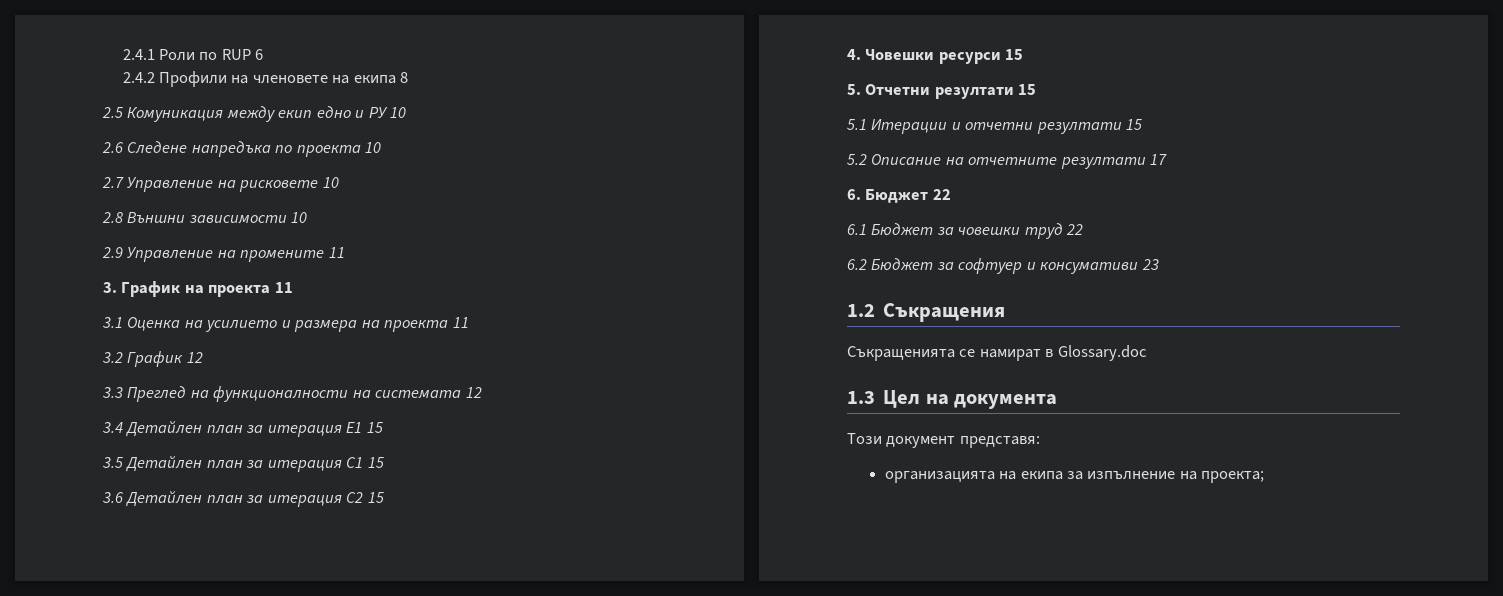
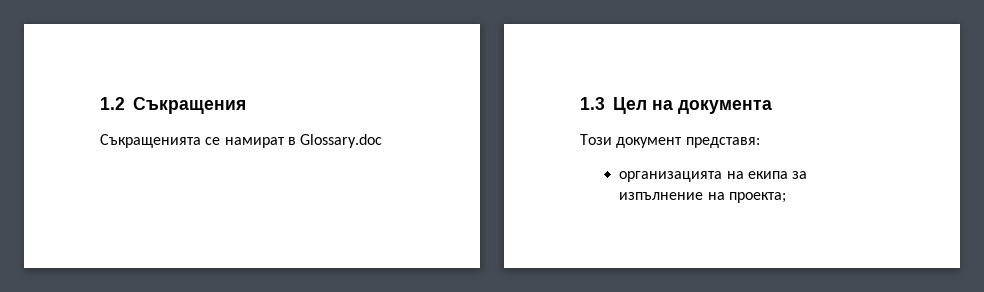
- 2.4.1 Роли по RUP 6
- 2.4.2 Профили на членовете на екипа 8
- 2.5 Комуникация между екип едно и РУ 10
- 2.6 Следене напредъка по проекта 10
- 2.7 Управление на рисковете 10
- 2.8 Външни зависимости 10
- 2.9 Управление на промените 11
- 3. График на проекта 11
- 3.1 Оценка на усилието и размера на проекта 11
- 3.2 График 12
- 3.3 Преглед на функционалности на системата 12
- 3.4 Детайлен план за итерация Е1 15
- 3.5 Детайлен план за итерация C1 15
- 3.6 Детайлен план за итерация C2 15
- 4. Човешки ресурси 15
- 5. Отчетни резултати 15
- 5.1 Итерации и отчетни резултати 15
- 5.2 Описание на отчетните резултати 17
- 6. Бюджет 22
- 6.1 Бюджет за човешки труд 22
- 6.2 Бюджет за софтуер и консумативи 23

